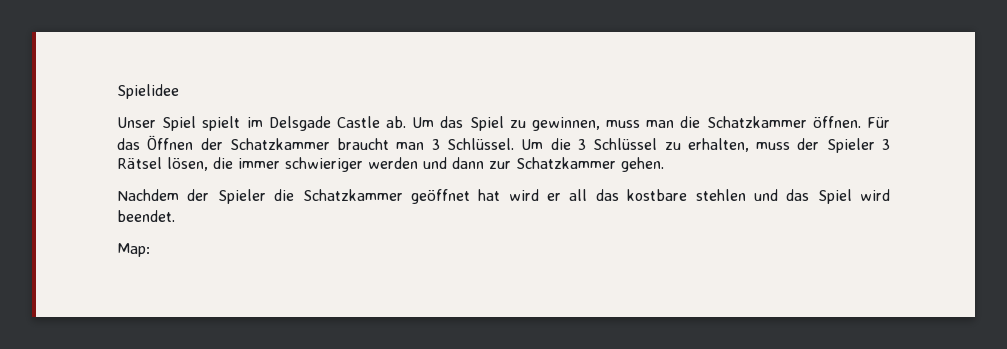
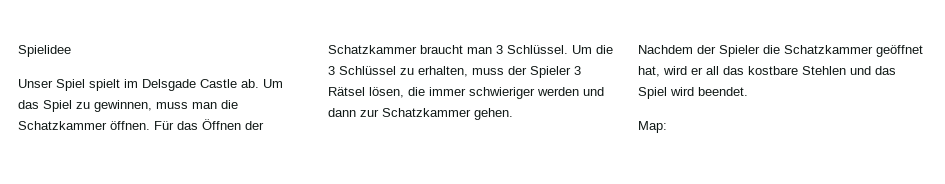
- Nachdem der Spieler die Schatzkammer geöffnet hat wird er all das kostbare stehlen und das Spiel wird beendet.
+ Nachdem der Spieler die Schatzkammer geöffnet hat, wird er all das kostbare Stehlen und das Spiel wird beendet.

